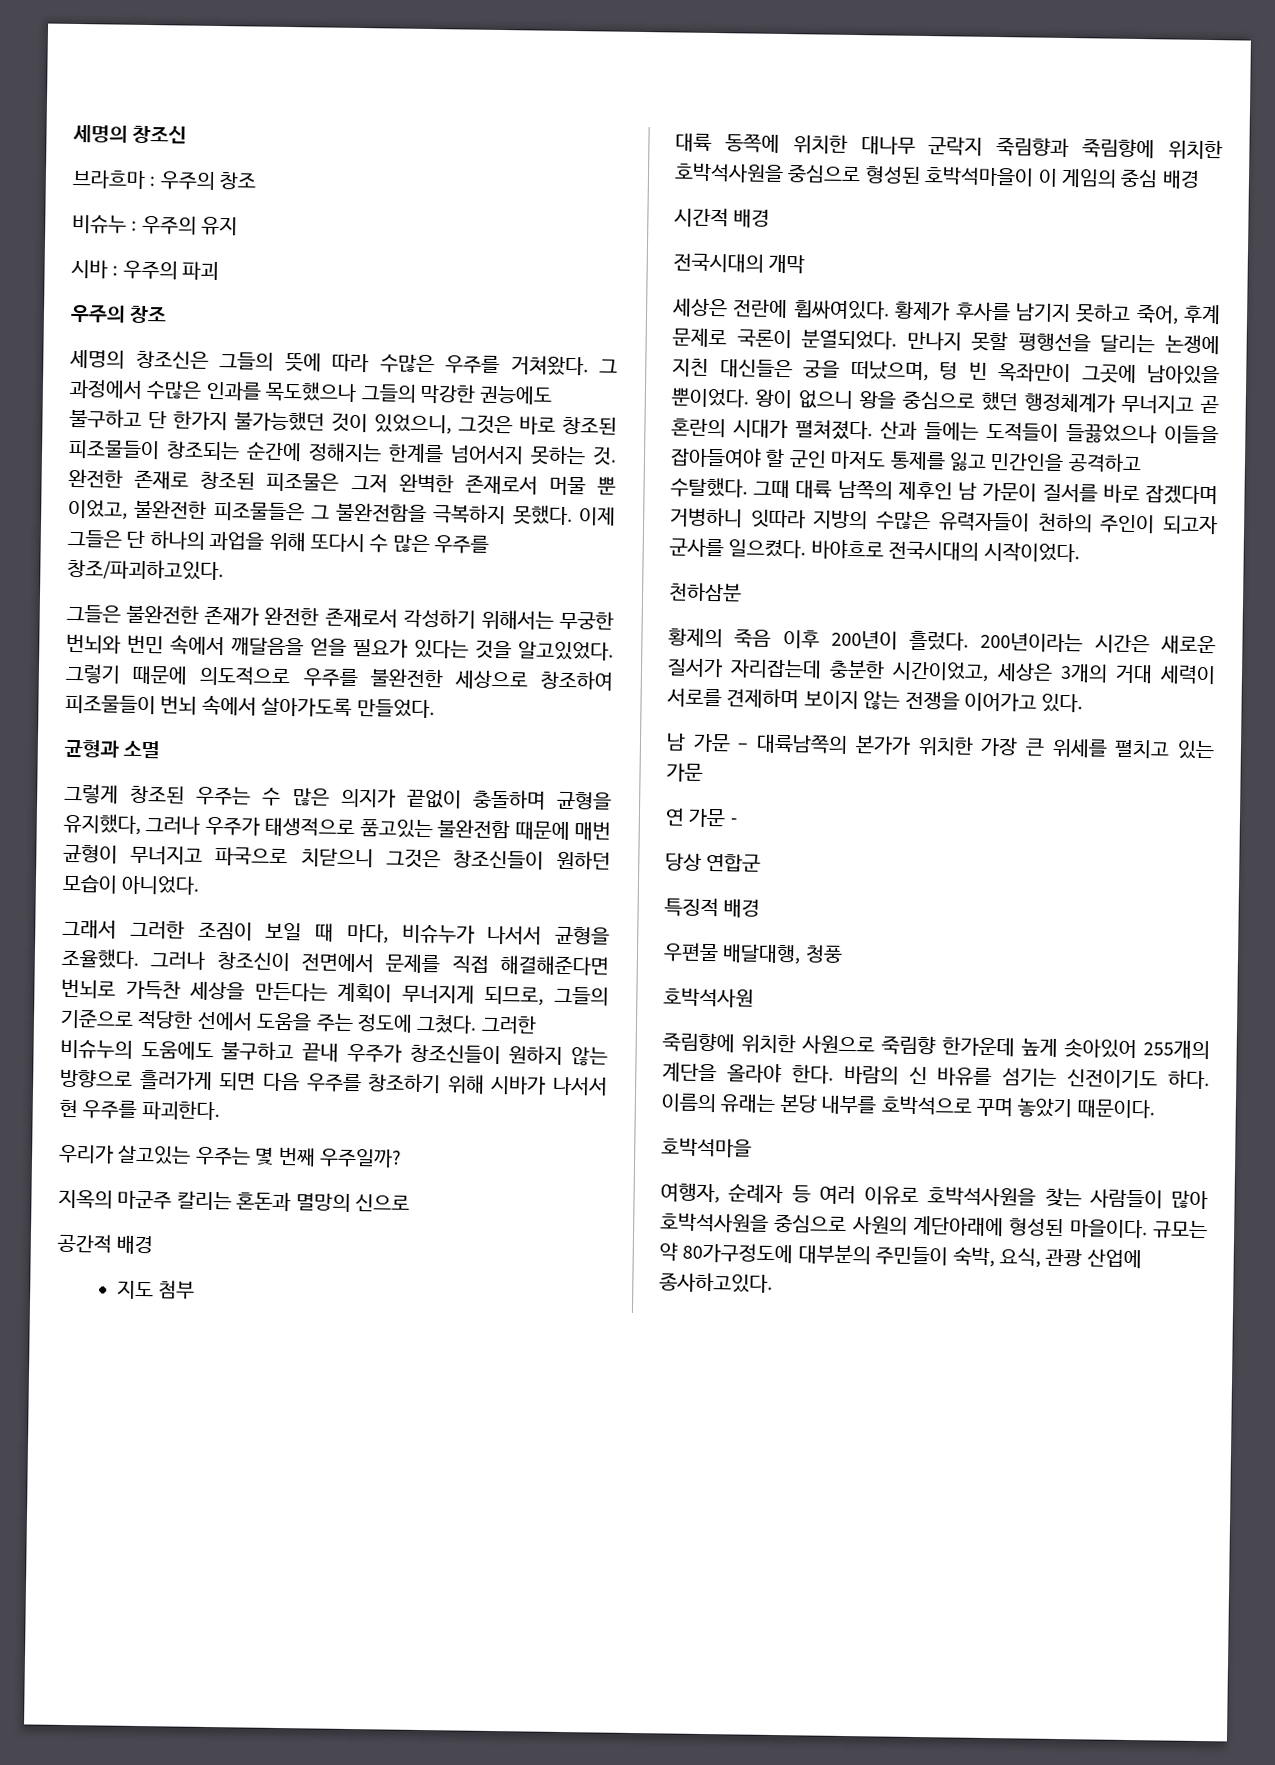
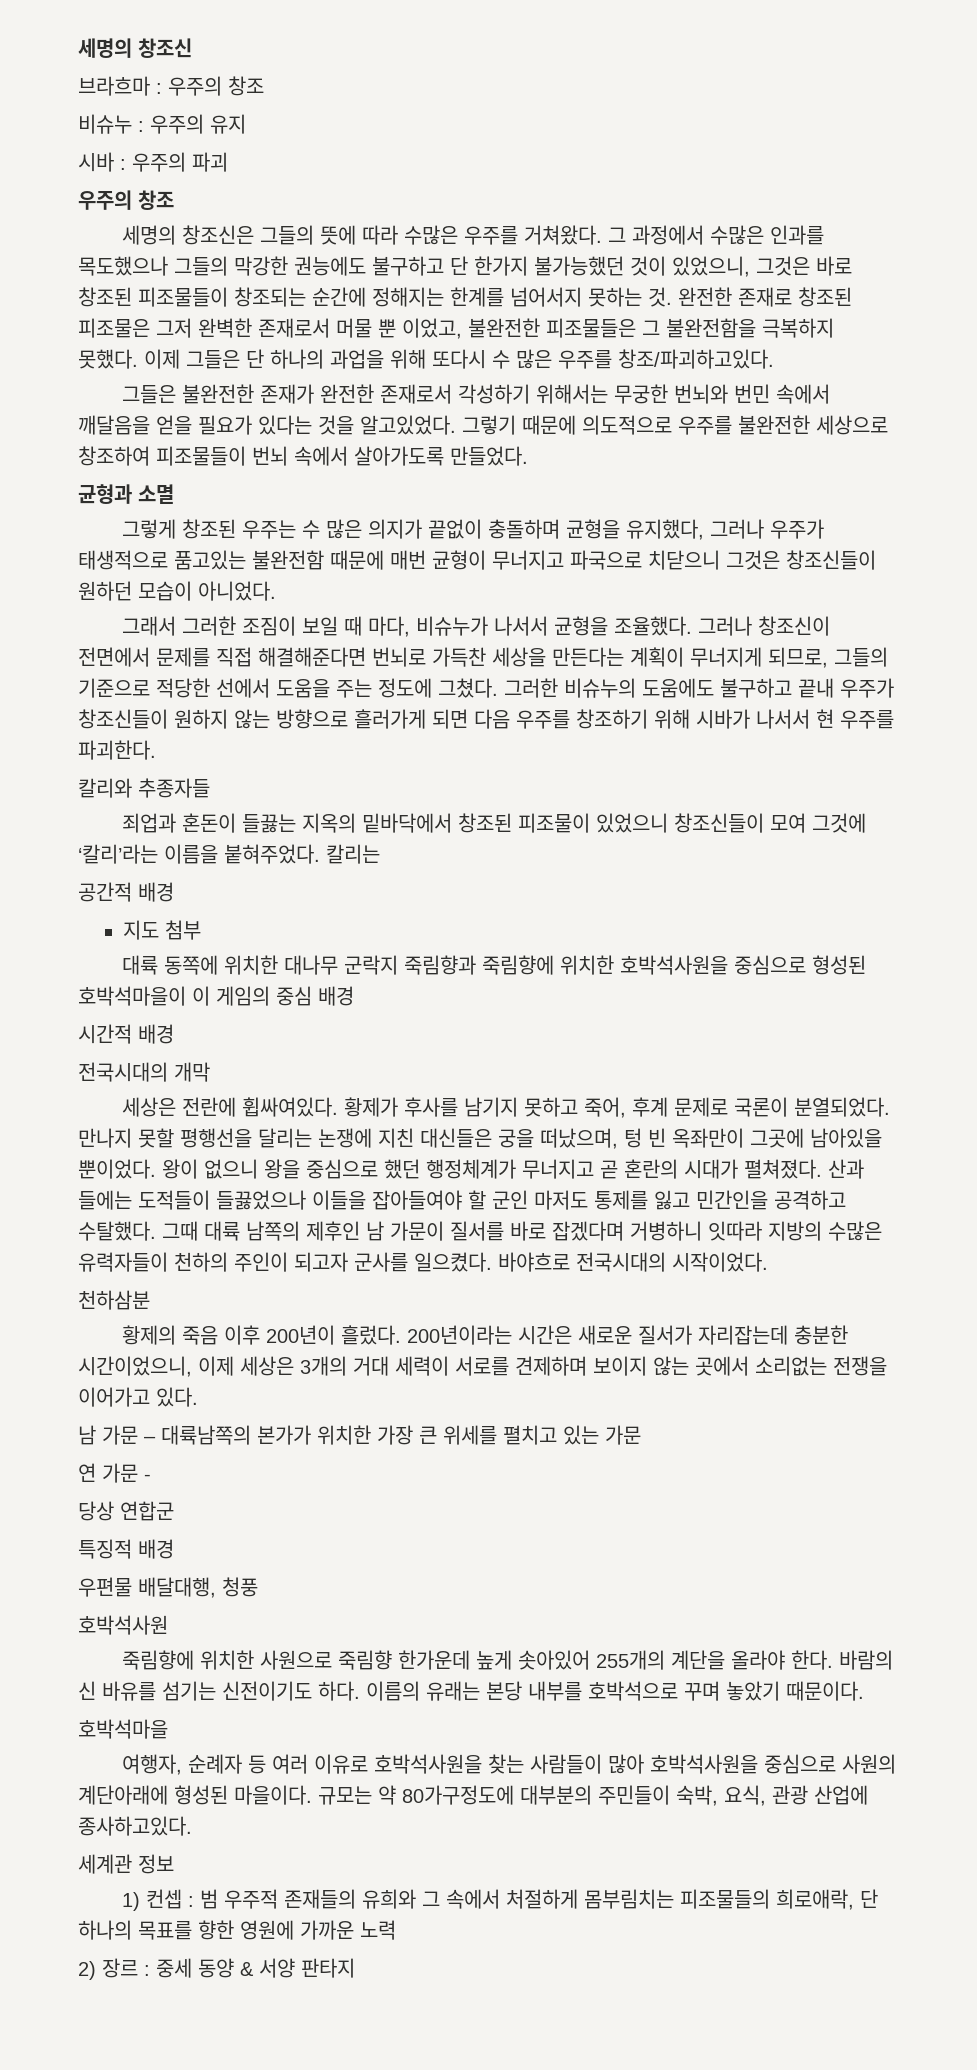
- 우리가 살고있는 우주는 몇 번째 우주일까?
- 지옥의 마군주 칼리는 혼돈과 멸망의 신으로
+ 칼리와 추종자들
+ 죄업과 혼돈이 들끓는 지옥의 밑바닥에서 창조된 피조물이 있었으니 창조신들이 모여 그것에 ‘칼리’라는 이름을 붙혀주었다. 칼리는
- 200년이라는 시간은 새로운 질서가 자리잡는데 충분한 시간이었고, 세상은 3개의 거대 세력이 서로를 견제하며 보이지 않는 전쟁을 이어가고 있다.
+ 200년이라는 시간은 새로운 질서가 자리잡는데 충분한 시간이었으니, 이제 세상은 3개의 거대 세력이 서로를 견제하며 보이지 않는 곳에서 소리없는 전쟁을 이어가고 있다.
+ 세계관 정보
+ 1) 컨셉 : 범 우주적 존재들의 유희와 그 속에서 처절하게 몸부림치는 피조물들의 희로애락, 단 하나의 목표를 향한 영원에 가까운 노력
+ 2) 장르 : 중세 동양 & 서양 판타지

